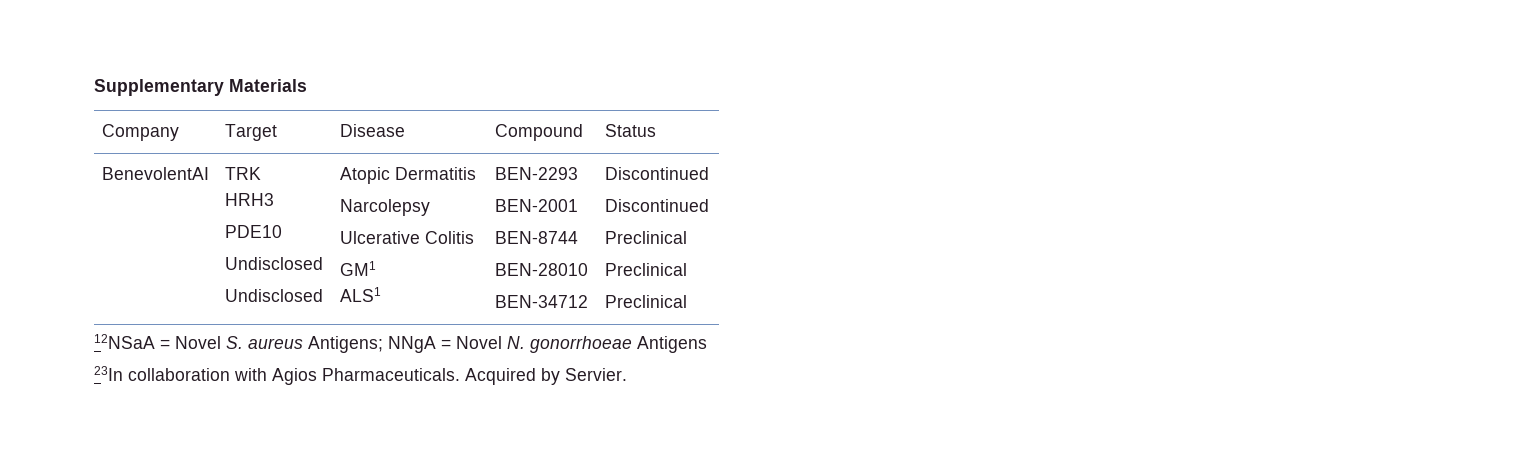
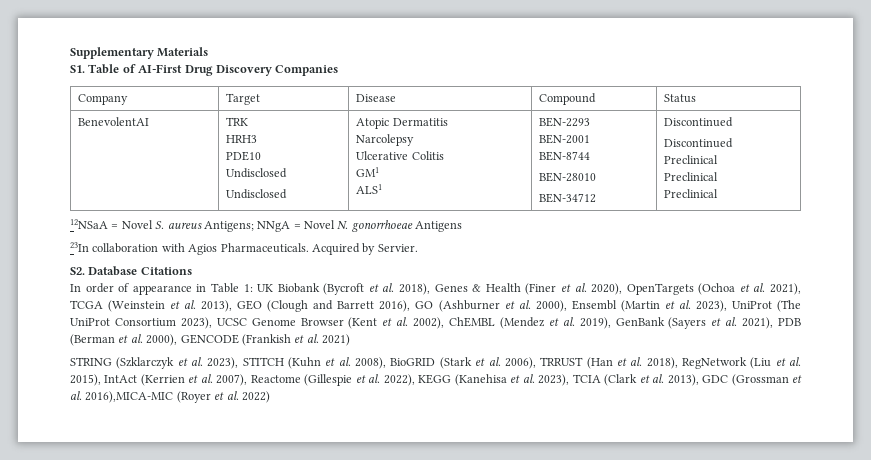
+ S1. Table of AI-First Drug Discovery Companies
+ S2. Database Citations
+ In order of appearance in Table 1: UK Biobank (Bycroft et al. 2018), Genes & Health (Finer et al. 2020), OpenTargets (Ochoa et al. 2021), TCGA (Weinstein et al. 2013), GEO (Clough and Barrett 2016), GO (Ashburner et al. 2000), Ensembl (Martin et al. 2023), UniProt (The UniProt Consortium 2023), UCSC Genome Browser (Kent et al. 2002), ChEMBL (Mendez et al. 2019), GenBank (Sayers et al. 2021), PDB (Berman et al. 2000), GENCODE (Frankish et al. 2021)
+ STRING (Szklarczyk et al. 2023), STITCH (Kuhn et al. 2008), BioGRID (Stark et al. 2006), TRRUST (Han et al. 2018), RegNetwork (Liu et al. 2015), IntAct (Kerrien et al. 2007), Reactome (Gillespie et al. 2022), KEGG (Kanehisa et al. 2023), TCIA (Clark et al. 2013), GDC (Grossman et al. 2016),MICA-MIC (Royer et al. 2022)

